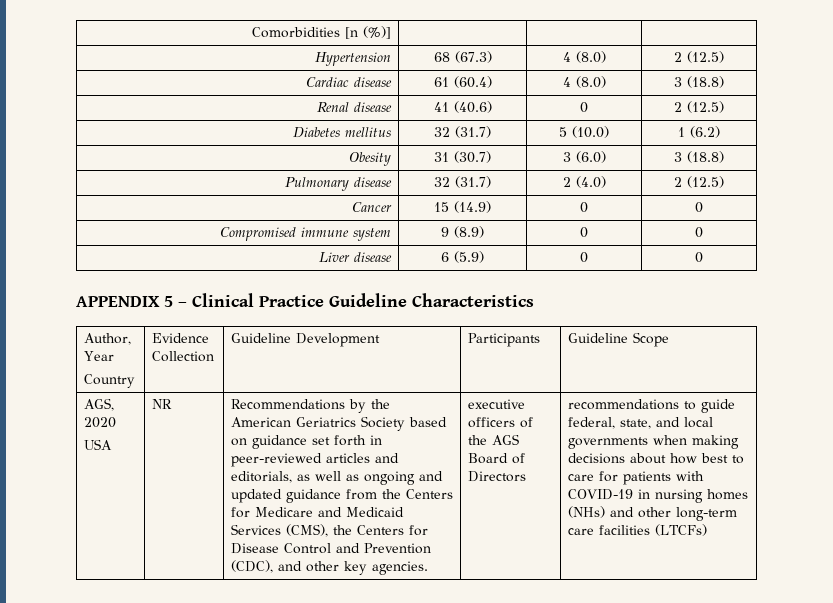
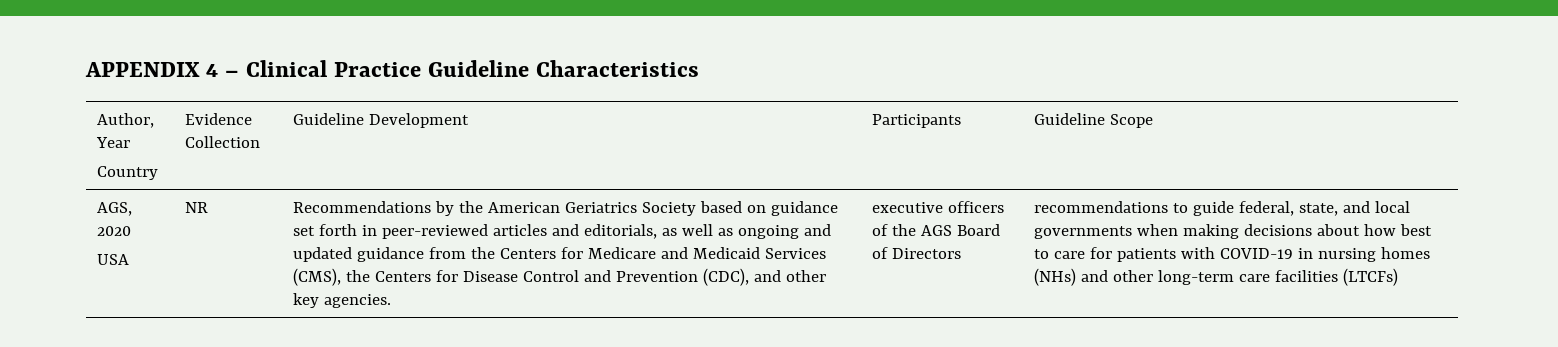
- Comorbidities [n (%)] | | |
- Hypertension | 68 (67.3) | 4 (8.0) | 2 (12.5)
- Cardiac disease | 61 (60.4) | 4 (8.0) | 3 (18.8)
- Renal disease | 41 (40.6) | 0 | 2 (12.5)
- Diabetes mellitus | 32 (31.7) | 5 (10.0) | 1 (6.2)
- Obesity | 31 (30.7) | 3 (6.0) | 3 (18.8)
- Pulmonary disease | 32 (31.7) | 2 (4.0) | 2 (12.5)
- Cancer | 15 (14.9) | 0 | 0
- Compromised immune system | 9 (8.9) | 0 | 0
- Liver disease | 6 (5.9) | 0 | 0
- APPENDIX 5 – Clinical Practice Guideline Characteristics
+ APPENDIX 4 – Clinical Practice Guideline Characteristics

